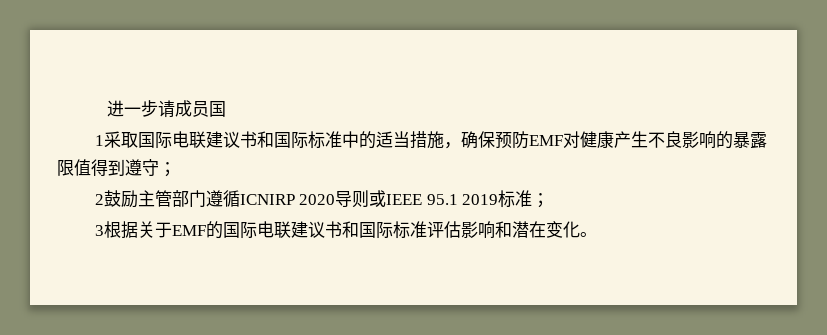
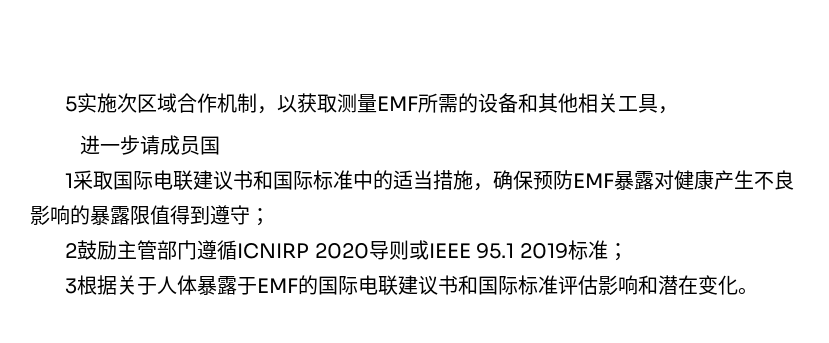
+ 5实施次区域合作机制，以获取测量EMF所需的设备和其他相关工具，
- 1采取国际电联建议书和国际标准中的适当措施，确保预防EMF对健康产生不良影响的暴露限值得到遵守；
+ 1采取国际电联建议书和国际标准中的适当措施，确保预防EMF暴露对健康产生不良影响的暴露限值得到遵守；
- 3根据关于EMF的国际电联建议书和国际标准评估影响和潜在变化。
+ 3根据关于人体暴露于EMF的国际电联建议书和国际标准评估影响和潜在变化。

